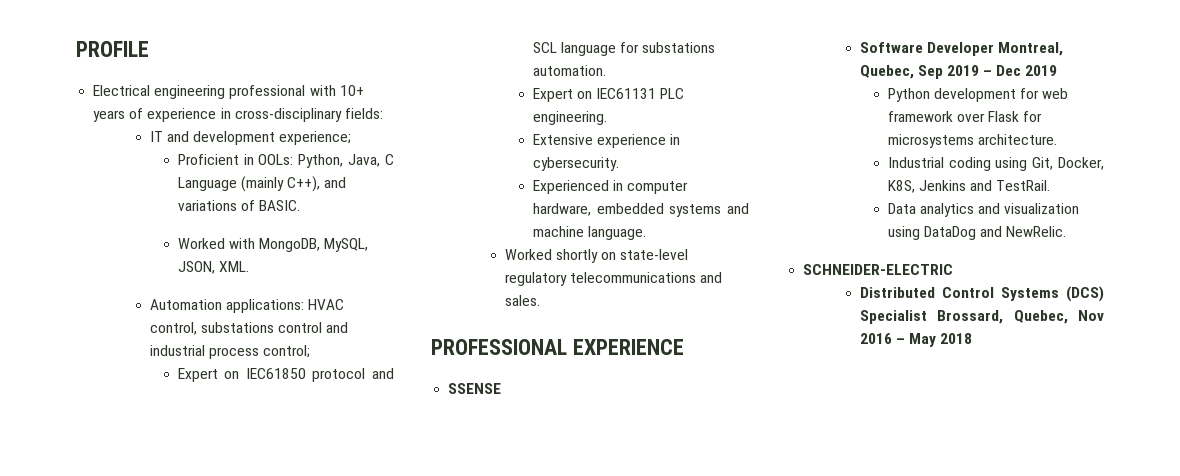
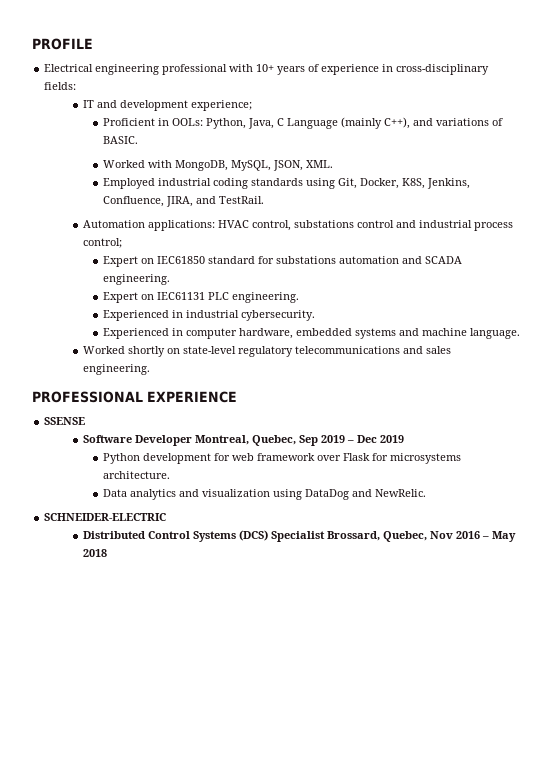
+ Employed industrial coding standards using Git, Docker, K8S, Jenkins, Confluence, JIRA, and TestRail.
- Expert on IEC61850 protocol and SCL language for substations automation.
+ Expert on IEC61850 standard for substations automation and SCADA engineering.
- Extensive experience in cybersecurity.
+ Experienced in industrial cybersecurity.
- Worked shortly on state-level regulatory telecommunications and sales.
+ Worked shortly on state-level regulatory telecommunications and sales engineering.
- Industrial coding using Git, Docker, K8S, Jenkins and TestRail.

